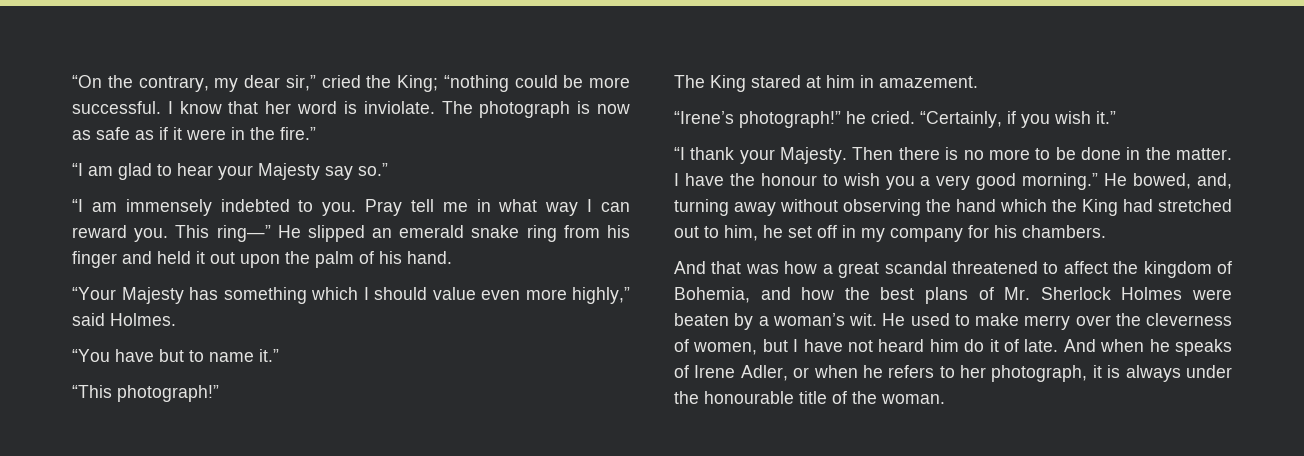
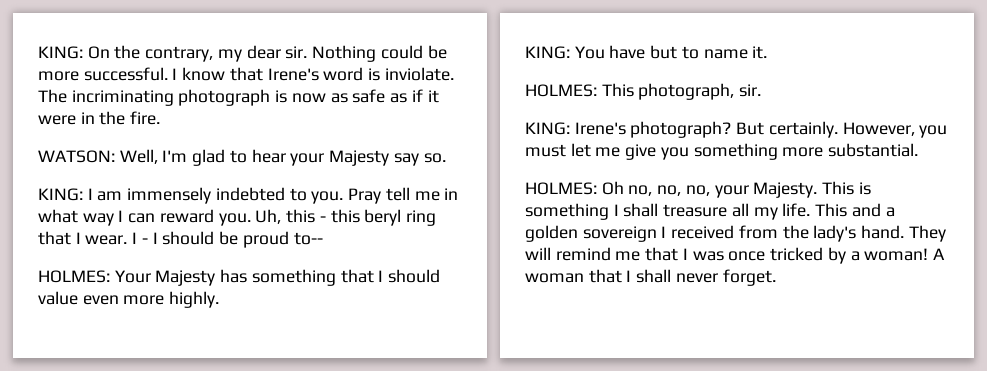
- “On the contrary, my dear sir,” cried the King; “nothing could be more successful.
+ KING: On the contrary, my dear sir. Nothing could be more successful.
- I know that her word is inviolate.
+ I know that Irene's word is inviolate.
- The photograph is now as safe as if it were in the fire.”
- “I am glad to hear your Majesty say so.”
- “I am immensely indebted to you.
+ The incriminating photograph is now as safe as if it were in the fire.
+ WATSON: Well, I'm glad to hear your Majesty say so.
+ KING: I am immensely indebted to you.
- This ring—” He slipped an emerald snake ring from his finger and held it out upon the palm of his hand.
- “Your Majesty has something which I should value even more highly,” said Holmes.
- “You have but to name it.”
- “This photograph!”
- The King stared at him in amazement.
- “Irene’s photograph!” he cried. “Certainly, if you wish it.”
- “I thank your Majesty. Then there is no more to be done in the matter. I have the honour to wish you a very good morning.” He bowed, and, turning away without observing the hand which the King had stretched out to him, he set off in my company for his chambers.
- And that was how a great scandal threatened to affect the kingdom of Bohemia, and how the best plans of Mr. Sherlock Holmes were beaten by a woman’s wit. He used to make merry over the cleverness of women, but I have not heard him do it of late. And when he speaks of Irene Adler, or when he refers to her photograph, it is always under the honourable title of the woman.
+ Uh, this - this beryl ring that I wear. I - I should be proud to--
+ HOLMES: Your Majesty has something that I should value even more highly.
+ KING: You have but to name it.
+ HOLMES: This photograph, sir.
+ KING: Irene's photograph? But certainly. However, you must let me give you something more substantial.
+ HOLMES: Oh no, no, no, your Majesty. This is something I shall treasure all my life. This and a golden sovereign I received from the lady's hand. They will remind me that I was once tricked by a woman! A woman that I shall never forget.

